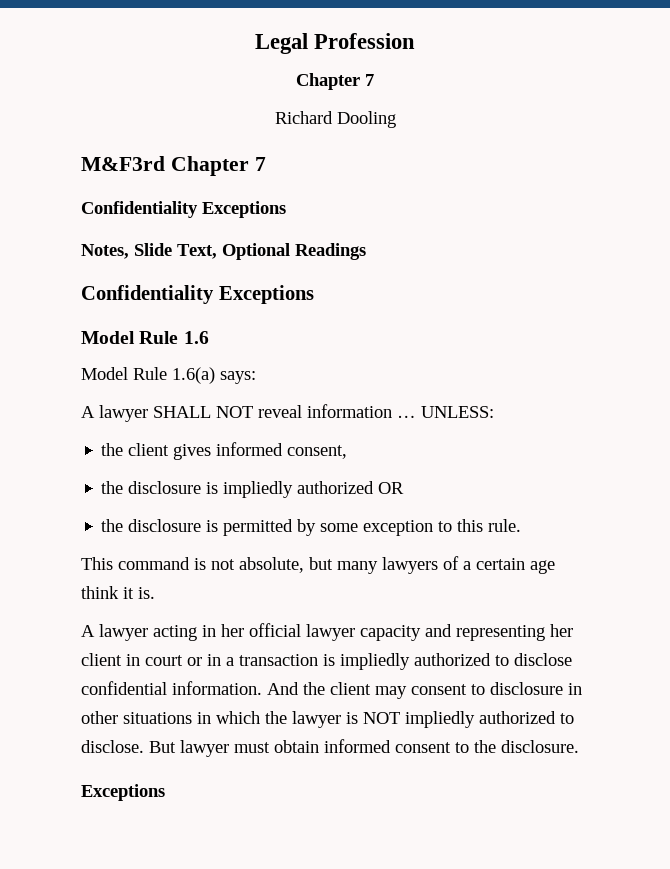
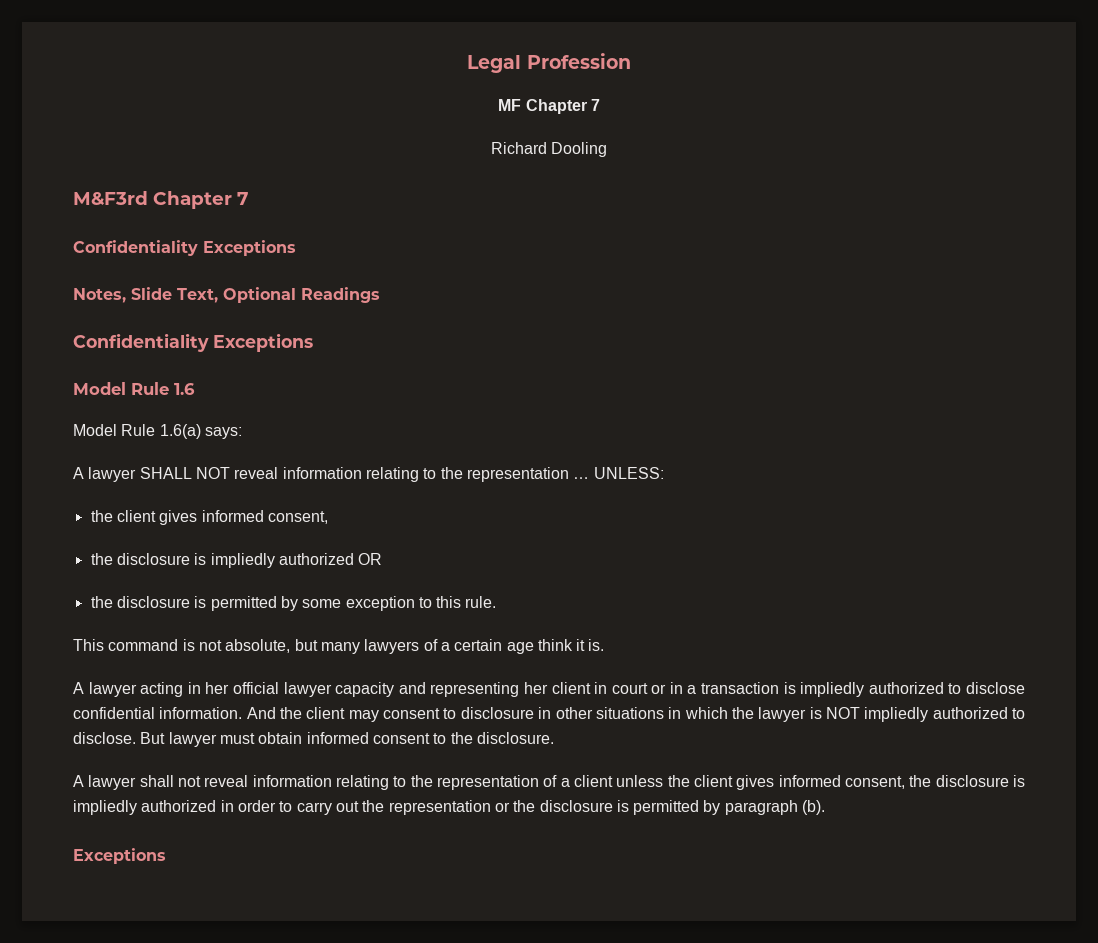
  Legal Profession
- Chapter 7
+ MF Chapter 7
- A lawyer SHALL NOT reveal information …
+ A lawyer SHALL NOT reveal information relating to the representation …
+ A lawyer shall not reveal information relating to the representation of a client unless the client gives informed consent, the disclosure is impliedly authorized in order to carry out the representation or the disclosure is permitted by paragraph (b).

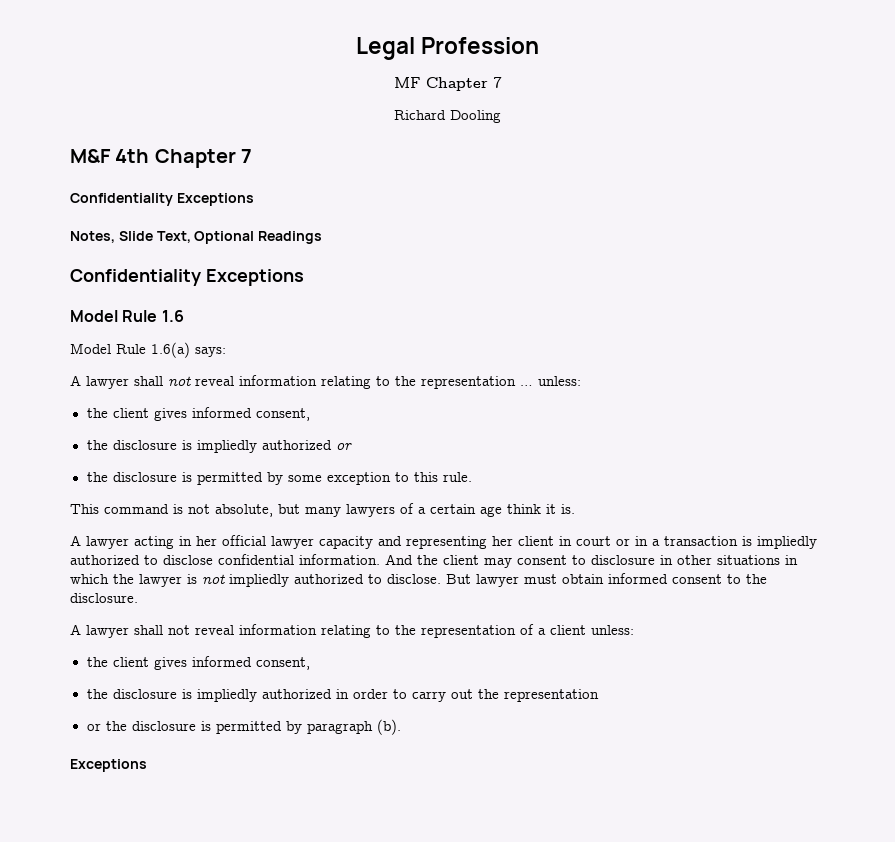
- M&F3rd Chapter 7
+ M&F 4th Chapter 7
- A lawyer SHALL NOT reveal information relating to the representation … UNLESS:
+ A lawyer shall not reveal information relating to the representation … unless:
- the disclosure is impliedly authorized OR
+ the disclosure is impliedly authorized or
- And the client may consent to disclosure in other situations in which the lawyer is NOT impliedly authorized to disclose.
+ And the client may consent to disclosure in other situations in which the lawyer is not impliedly authorized to disclose.
- A lawyer shall not reveal information relating to the representation of a client unless the client gives informed consent, the disclosure is impliedly authorized in order to carry out the representation or the disclosure is permitted by paragraph (b).
+ A lawyer shall not reveal information relating to the representation of a client unless:
+ the client gives informed consent,
+ the disclosure is impliedly authorized in order to carry out the representation
+ or the disclosure is permitted by paragraph (b).

